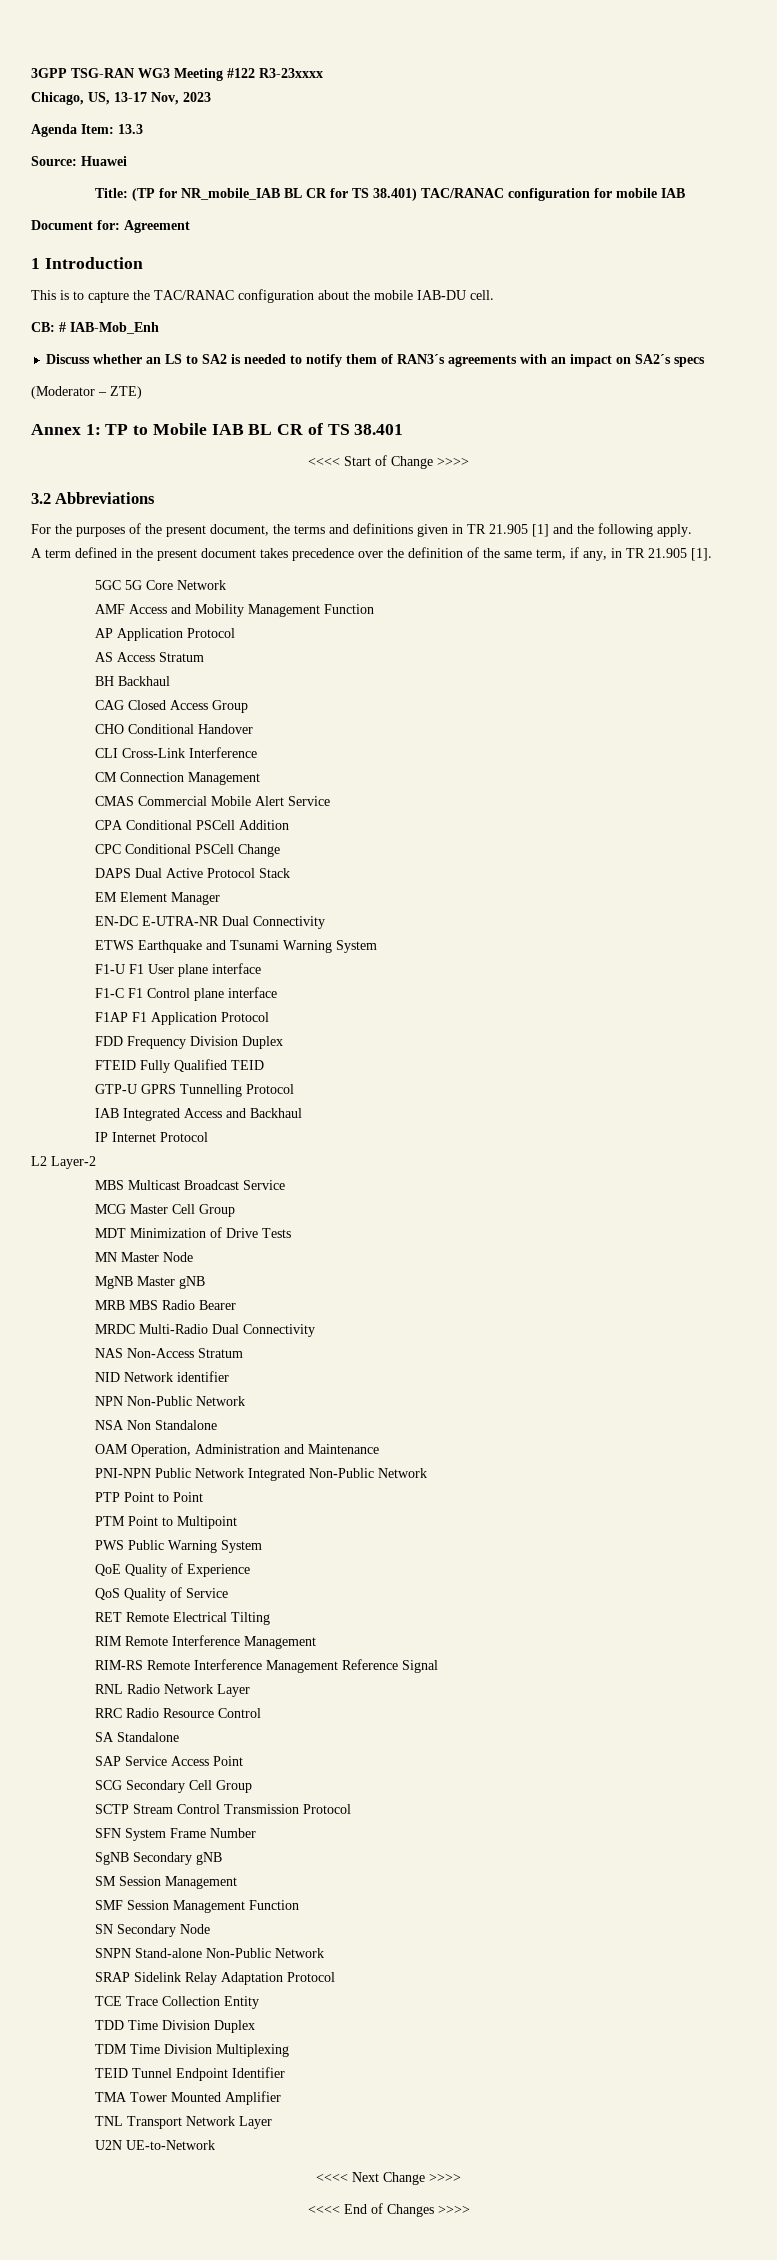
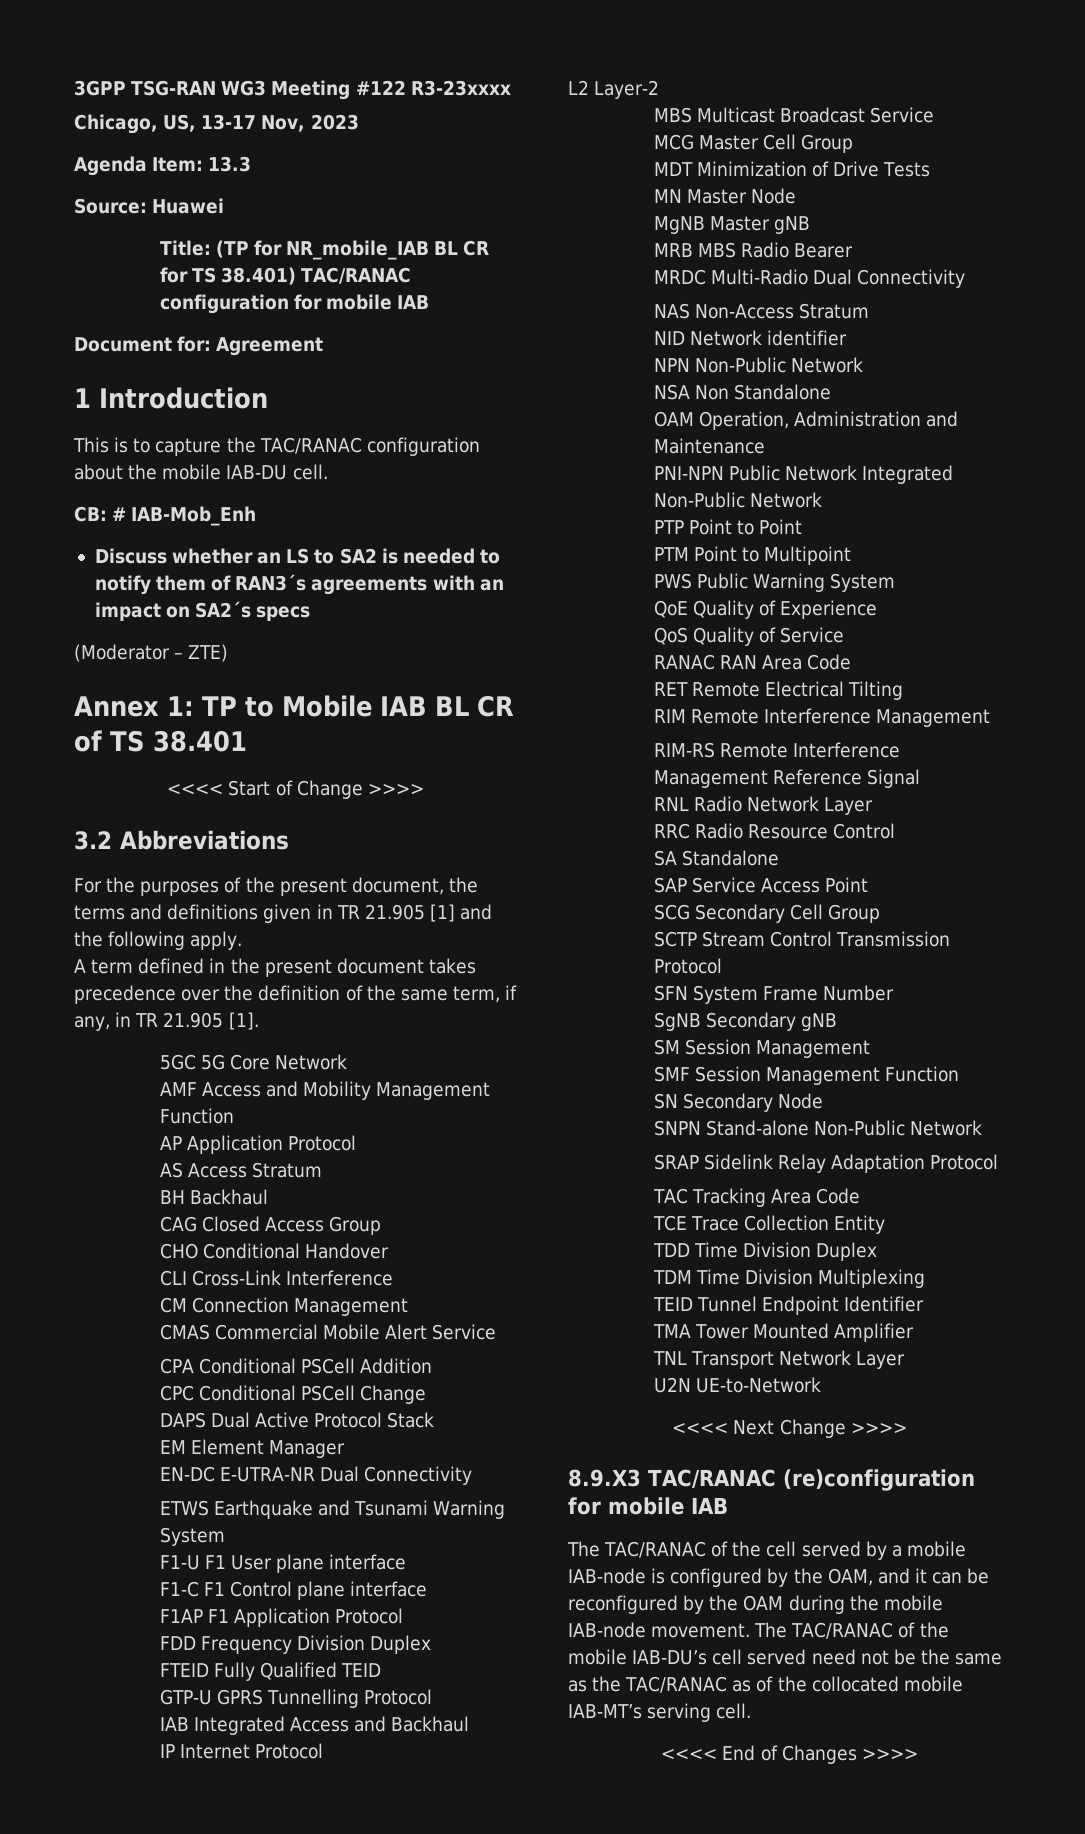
+ RANAC RAN Area Code
+ TAC Tracking Area Code
+ 8.9.X3 TAC/RANAC (re)configuration for mobile IAB
+ The TAC/RANAC of the cell served by a mobile IAB-node is configured by the OAM, and it can be reconfigured by the OAM during the mobile IAB-node movement. The TAC/RANAC of the mobile IAB-DU’s cell served need not be the same as the TAC/RANAC as of the collocated mobile IAB-MT’s serving cell.

